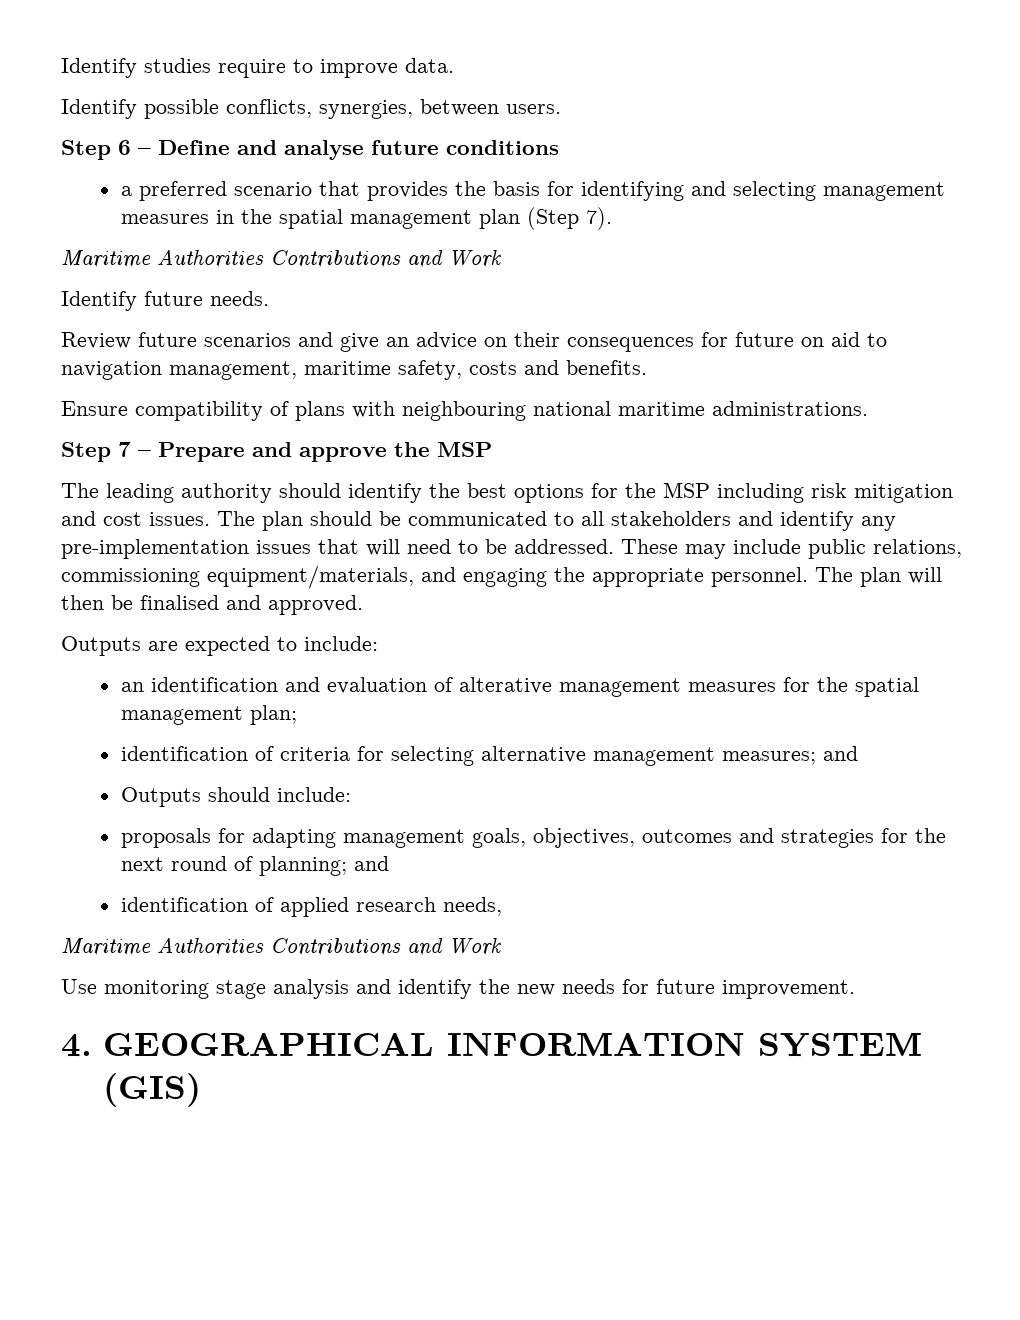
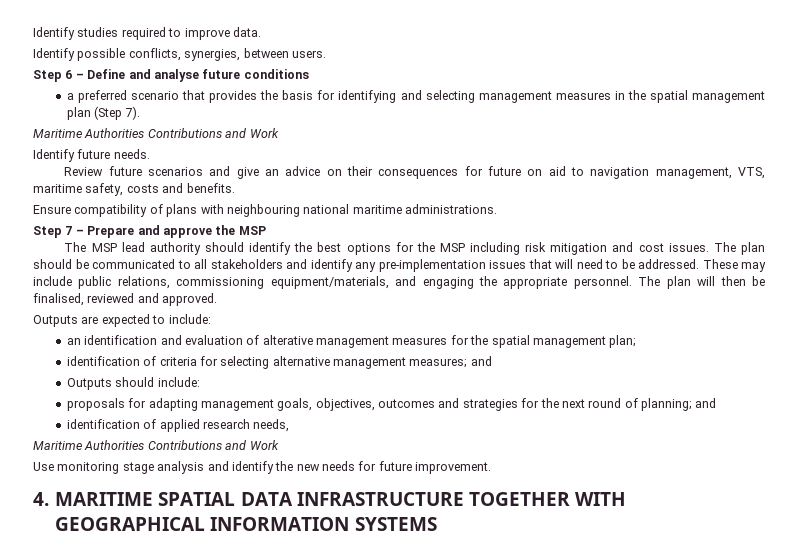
- Identify studies require to improve data.
+ Identify studies required to improve data.
- Review future scenarios and give an advice on their consequences for future on aid to navigation management, maritime safety, costs and benefits.
+ Review future scenarios and give an advice on their consequences for future on aid to navigation management, VTS, maritime safety, costs and benefits.
- The leading authority should identify the best options for the MSP including risk mitigation and cost issues.
+ The MSP lead authority should identify the best options for the MSP including risk mitigation and cost issues.
- The plan will then be finalised and approved.
+ The plan will then be finalised, reviewed and approved.
- 4. GEOGRAPHICAL INFORMATION SYSTEM (GIS)
+ 4. MARITIME SPATIAL DATA INFRASTRUCTURE TOGETHER WITH GEOGRAPHICAL INFORMATION SYSTEMS

